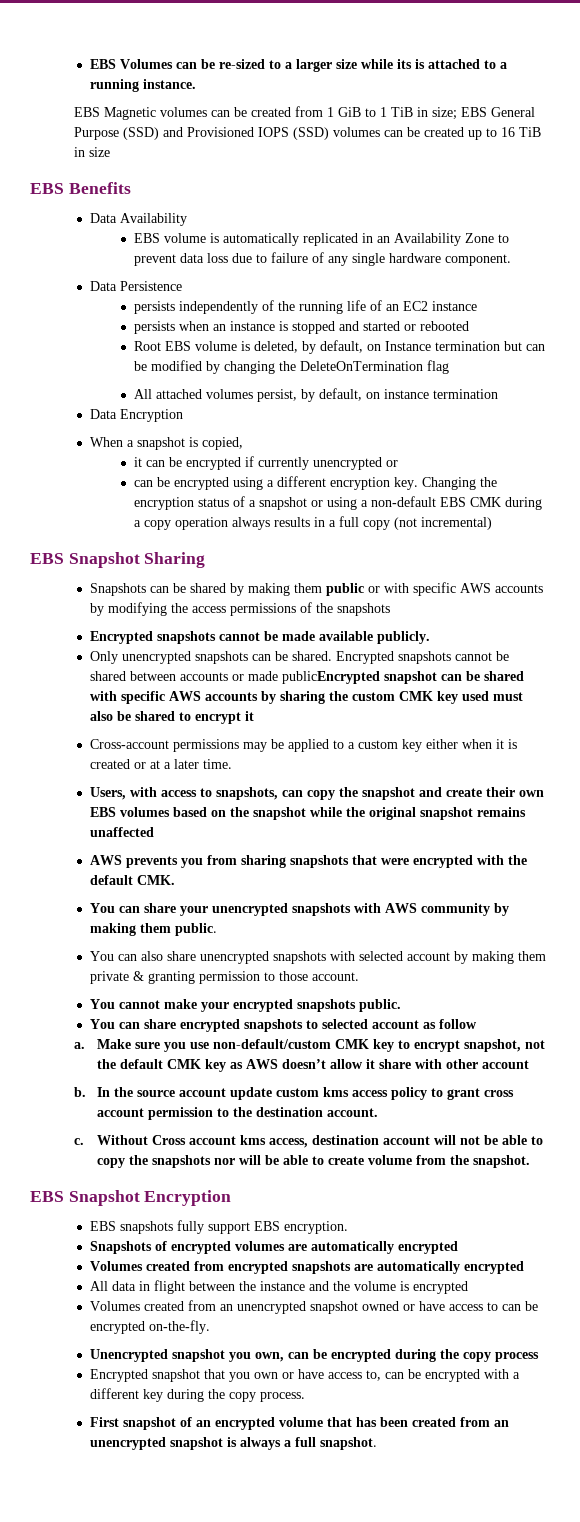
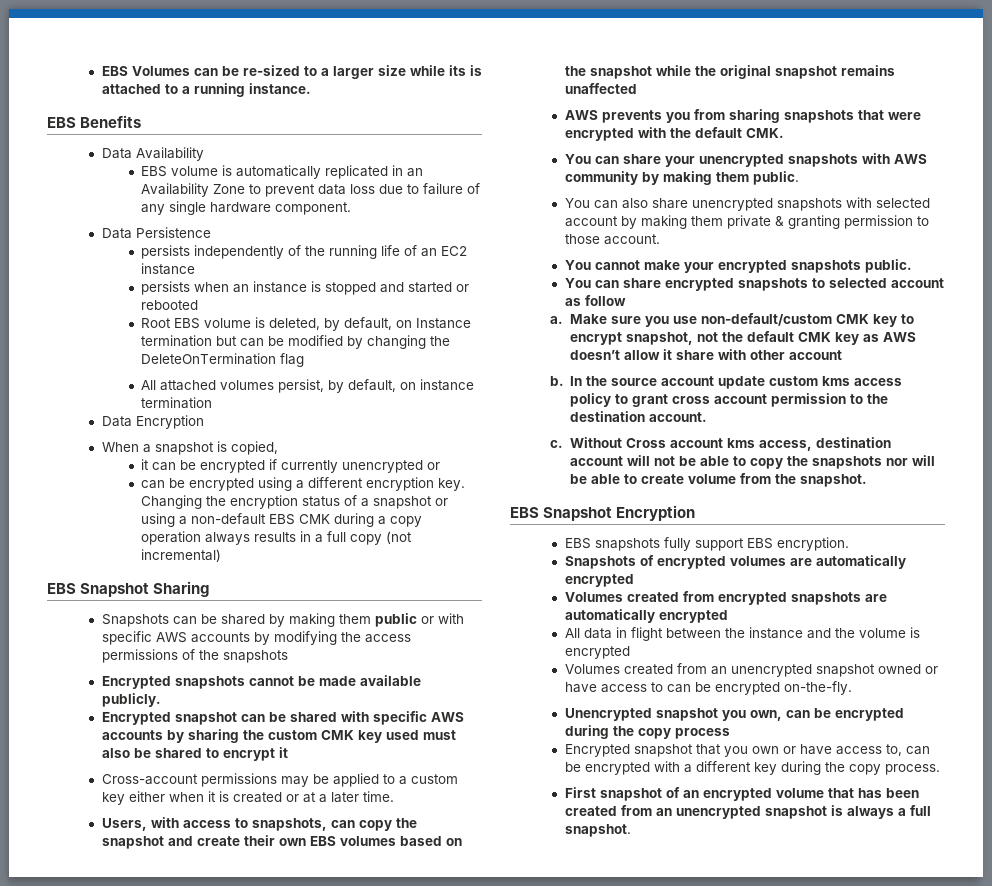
- EBS Magnetic volumes can be created from 1 GiB to 1 TiB in size; EBS General Purpose (SSD) and Provisioned IOPS (SSD) volumes can be created up to 16 TiB in size
- Only unencrypted snapshots can be shared. Encrypted snapshots cannot be shared between accounts or made publicEncrypted snapshot can be shared with specific AWS accounts by sharing the custom CMK key used must also be shared to encrypt it
+ Encrypted snapshot can be shared with specific AWS accounts by sharing the custom CMK key used must also be shared to encrypt it

